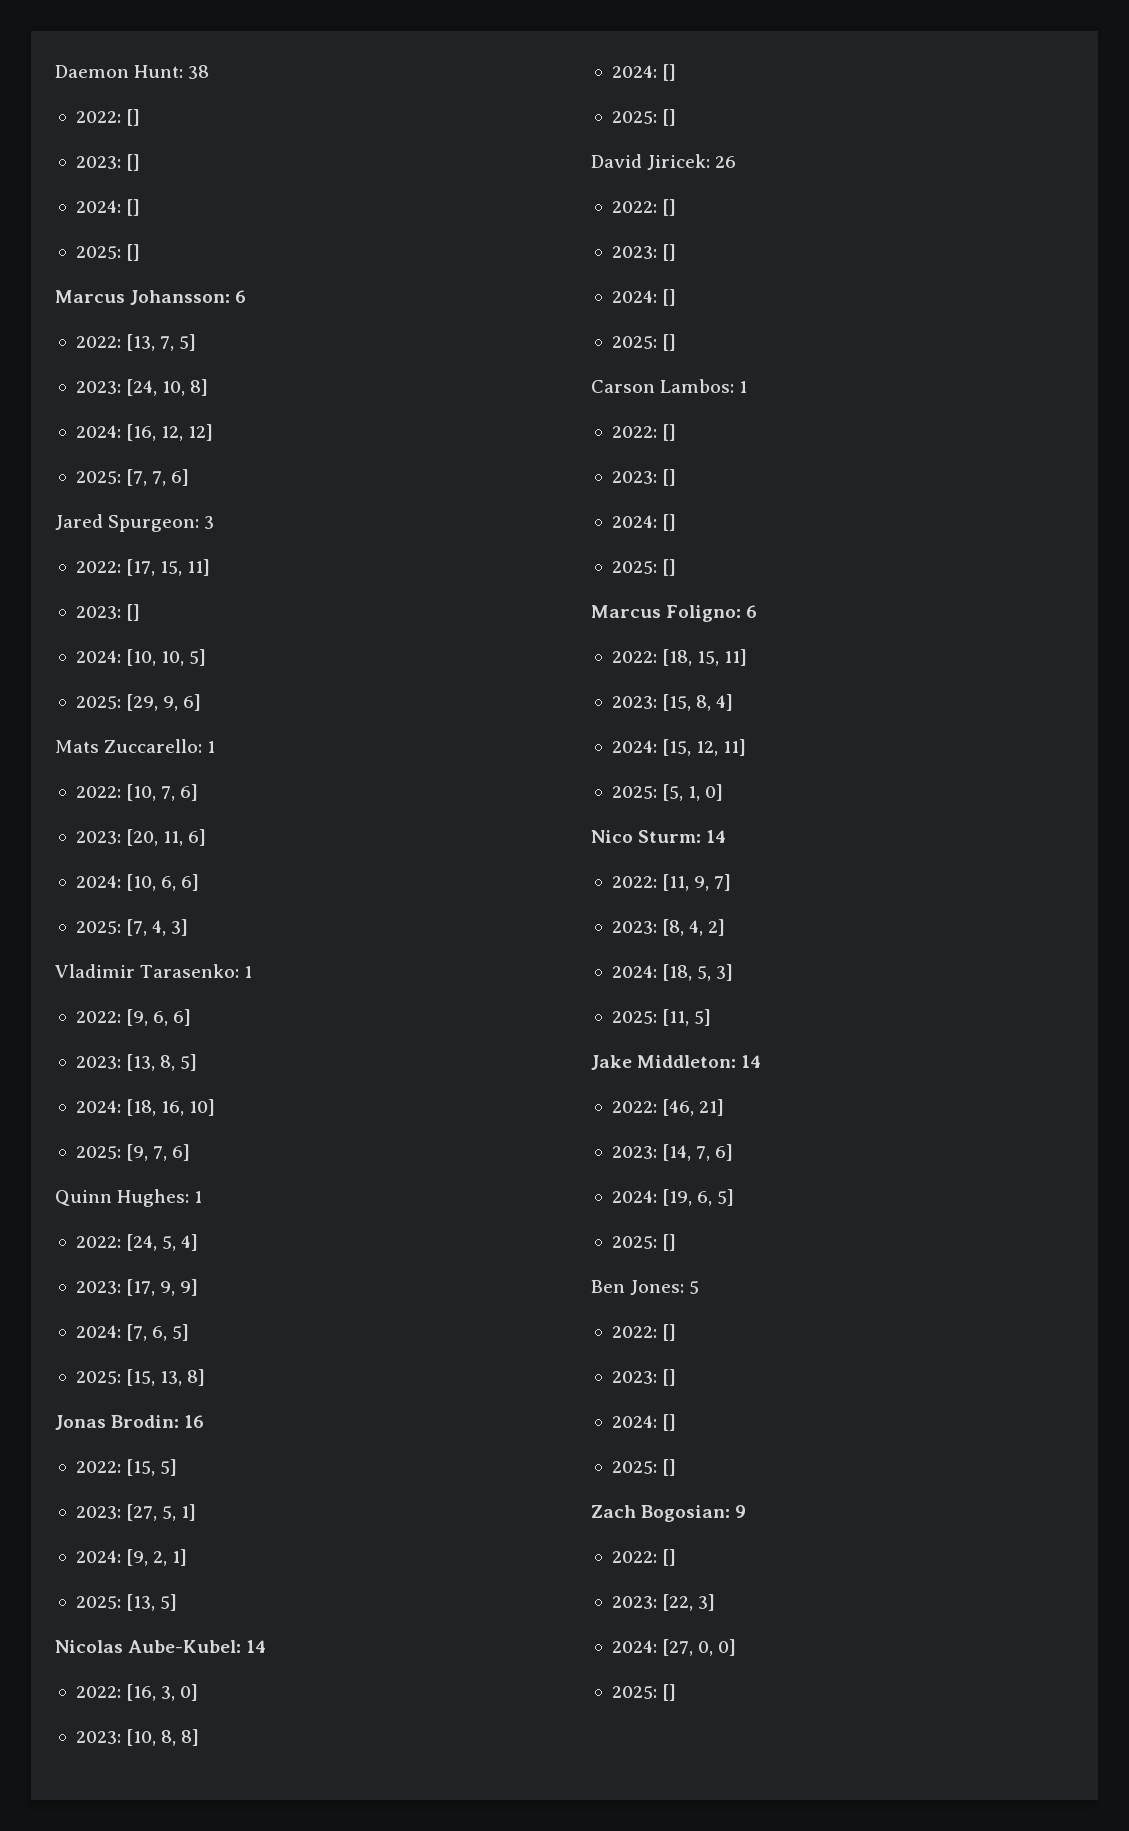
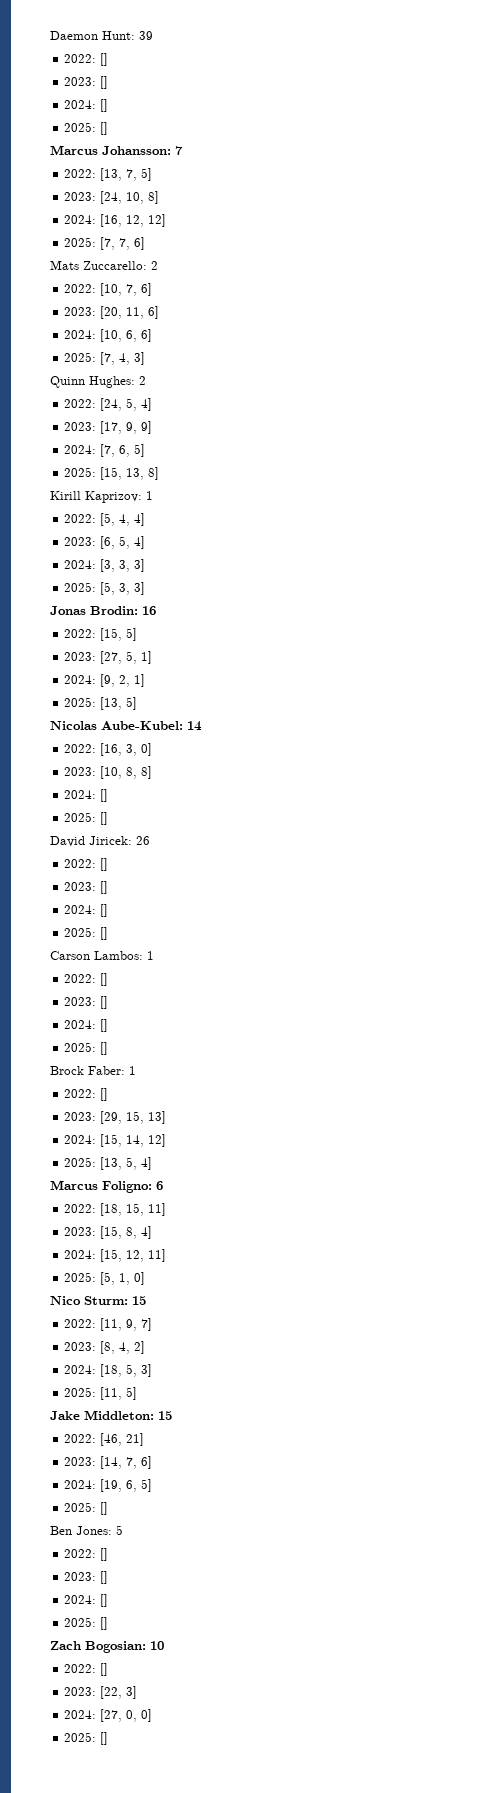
- Daemon Hunt: 38
+ Daemon Hunt: 39
- Marcus Johansson: 6
+ Marcus Johansson: 7
- Jared Spurgeon: 3
- 2022: [17, 15, 11]
- 2023: []
- 2024: [10, 10, 5]
- 2025: [29, 9, 6]
- Mats Zuccarello: 1
+ Mats Zuccarello: 2
- Vladimir Tarasenko: 1
- 2022: [9, 6, 6]
- 2023: [13, 8, 5]
- 2024: [18, 16, 10]
- 2025: [9, 7, 6]
- Quinn Hughes: 1
+ Quinn Hughes: 2
+ Kirill Kaprizov: 1
+ 2022: [5, 4, 4]
+ 2023: [6, 5, 4]
+ 2024: [3, 3, 3]
+ 2025: [5, 3, 3]
+ Brock Faber: 1
+ 2022: []
+ 2023: [29, 15, 13]
+ 2024: [15, 14, 12]
+ 2025: [13, 5, 4]
- Nico Sturm: 14
+ Nico Sturm: 15
- Jake Middleton: 14
+ Jake Middleton: 15
- Zach Bogosian: 9
+ Zach Bogosian: 10

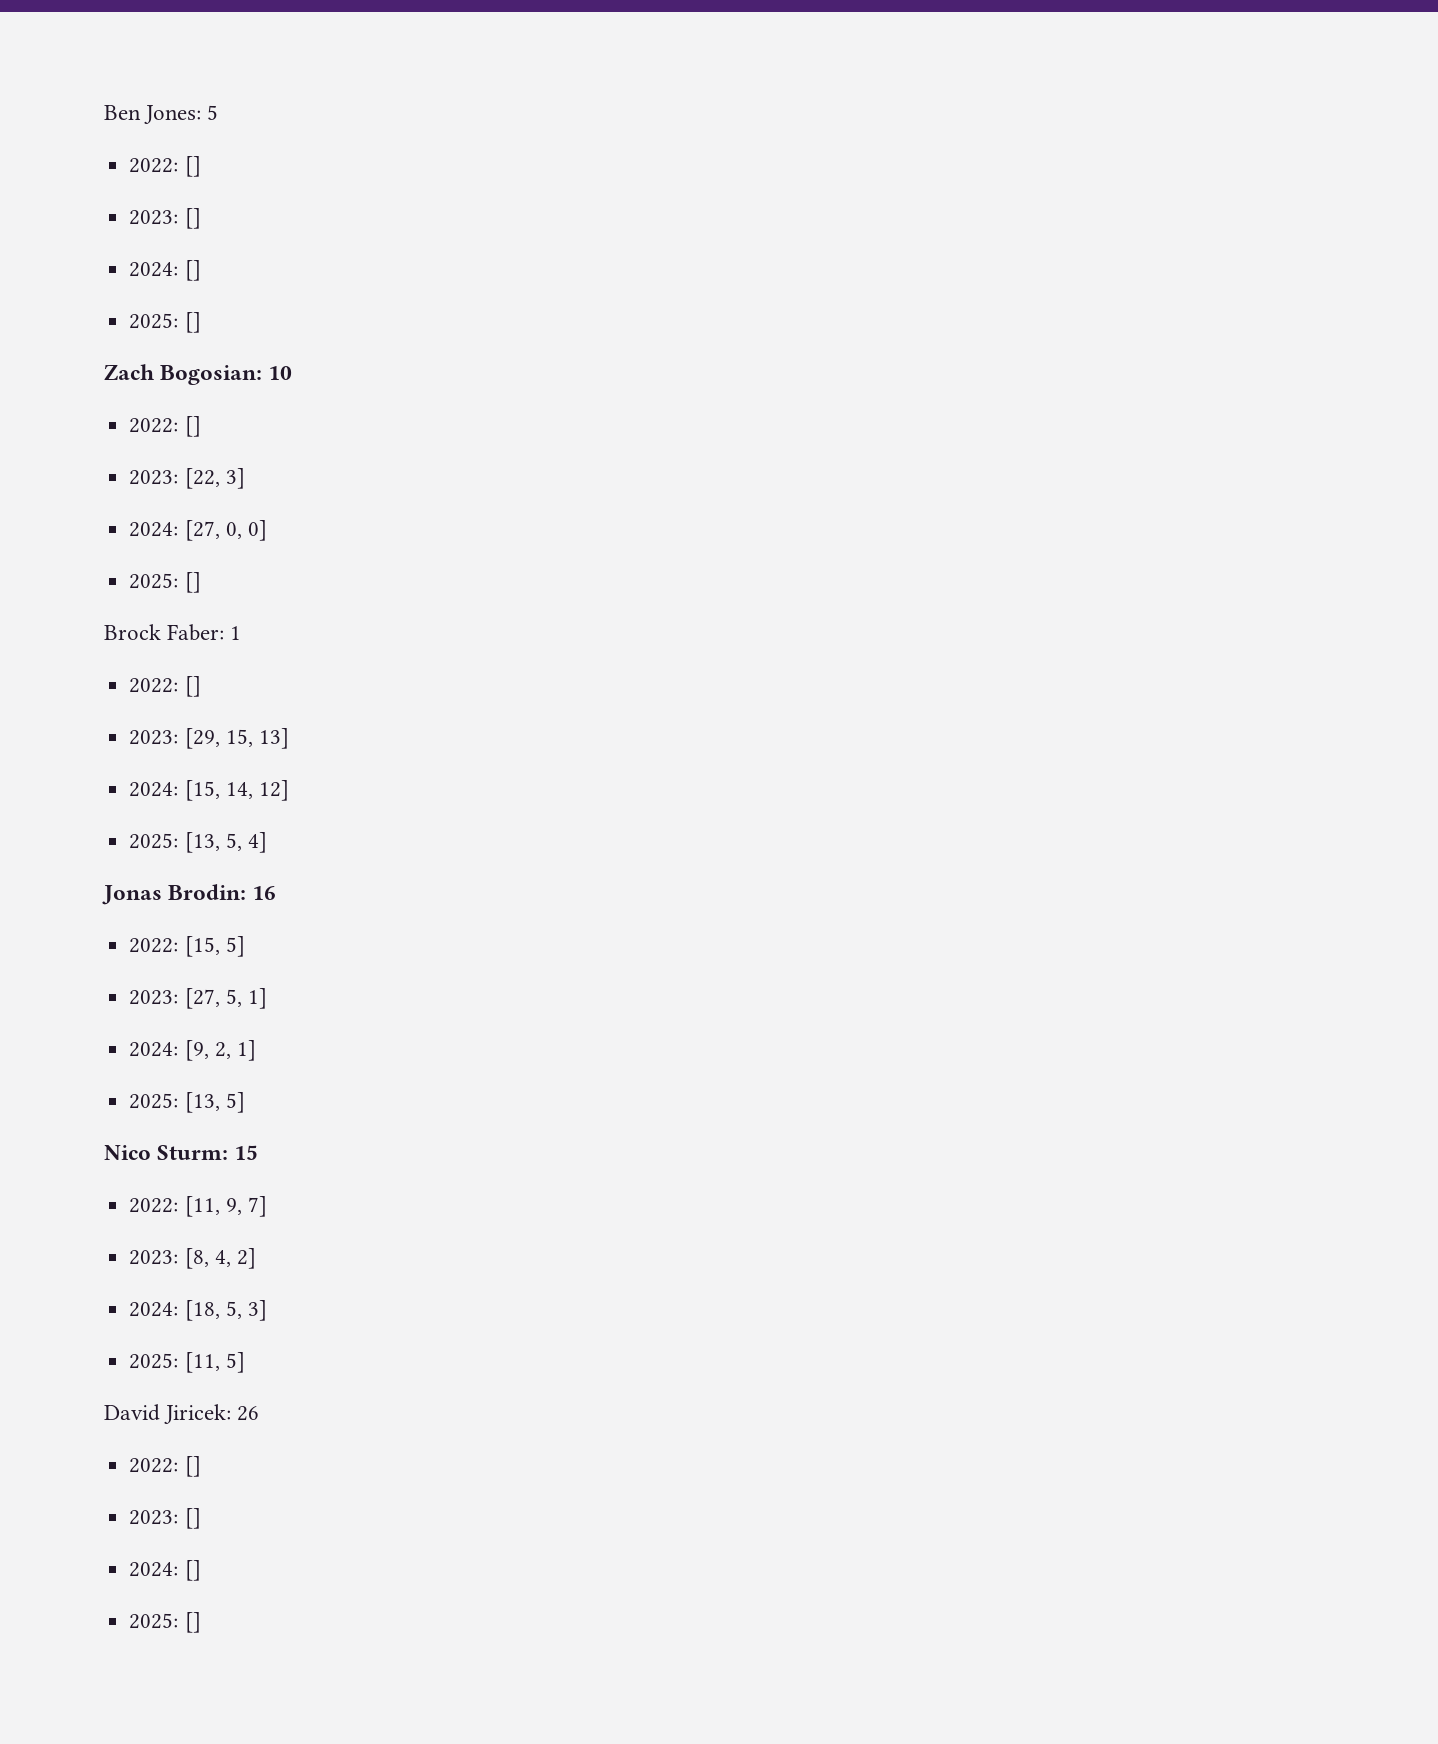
- Daemon Hunt: 39
- 2022: []
- 2023: []
- 2024: []
- 2025: []
- Marcus Johansson: 7
- 2022: [13, 7, 5]
- 2023: [24, 10, 8]
- 2024: [16, 12, 12]
- 2025: [7, 7, 6]
- Mats Zuccarello: 2
- 2022: [10, 7, 6]
- 2023: [20, 11, 6]
- 2024: [10, 6, 6]
- 2025: [7, 4, 3]
- Quinn Hughes: 2
- 2022: [24, 5, 4]
- 2023: [17, 9, 9]
- 2024: [7, 6, 5]
- 2025: [15, 13, 8]
- Kirill Kaprizov: 1
- 2022: [5, 4, 4]
- 2023: [6, 5, 4]
- 2024: [3, 3, 3]
- 2025: [5, 3, 3]
- Jonas Brodin: 16
- 2022: [15, 5]
- 2023: [27, 5, 1]
- 2024: [9, 2, 1]
- 2025: [13, 5]
- Nicolas Aube-Kubel: 14
- 2022: [16, 3, 0]
- 2023: [10, 8, 8]
- 2024: []
- 2025: []
- David Jiricek: 26
- 2022: []
- 2023: []
- 2024: []
- 2025: []
- Carson Lambos: 1
- 2022: []
- 2023: []
- 2024: []
- 2025: []
- Brock Faber: 1
- 2022: []
- 2023: [29, 15, 13]
- 2024: [15, 14, 12]
- 2025: [13, 5, 4]
- Marcus Foligno: 6
- 2022: [18, 15, 11]
- 2023: [15, 8, 4]
- 2024: [15, 12, 11]
- 2025: [5, 1, 0]
- Nico Sturm: 15
- 2022: [11, 9, 7]
- 2023: [8, 4, 2]
- 2024: [18, 5, 3]
- 2025: [11, 5]
- Jake Middleton: 15
- 2022: [46, 21]
- 2023: [14, 7, 6]
- 2024: [19, 6, 5]
- 2025: []
+ Brock Faber: 1
+ 2022: []
+ 2023: [29, 15, 13]
+ 2024: [15, 14, 12]
+ 2025: [13, 5, 4]
+ Jonas Brodin: 16
+ 2022: [15, 5]
+ 2023: [27, 5, 1]
+ 2024: [9, 2, 1]
+ 2025: [13, 5]
+ Nico Sturm: 15
+ 2022: [11, 9, 7]
+ 2023: [8, 4, 2]
+ 2024: [18, 5, 3]
+ 2025: [11, 5]
+ David Jiricek: 26
+ 2022: []
+ 2023: []
+ 2024: []
+ 2025: []

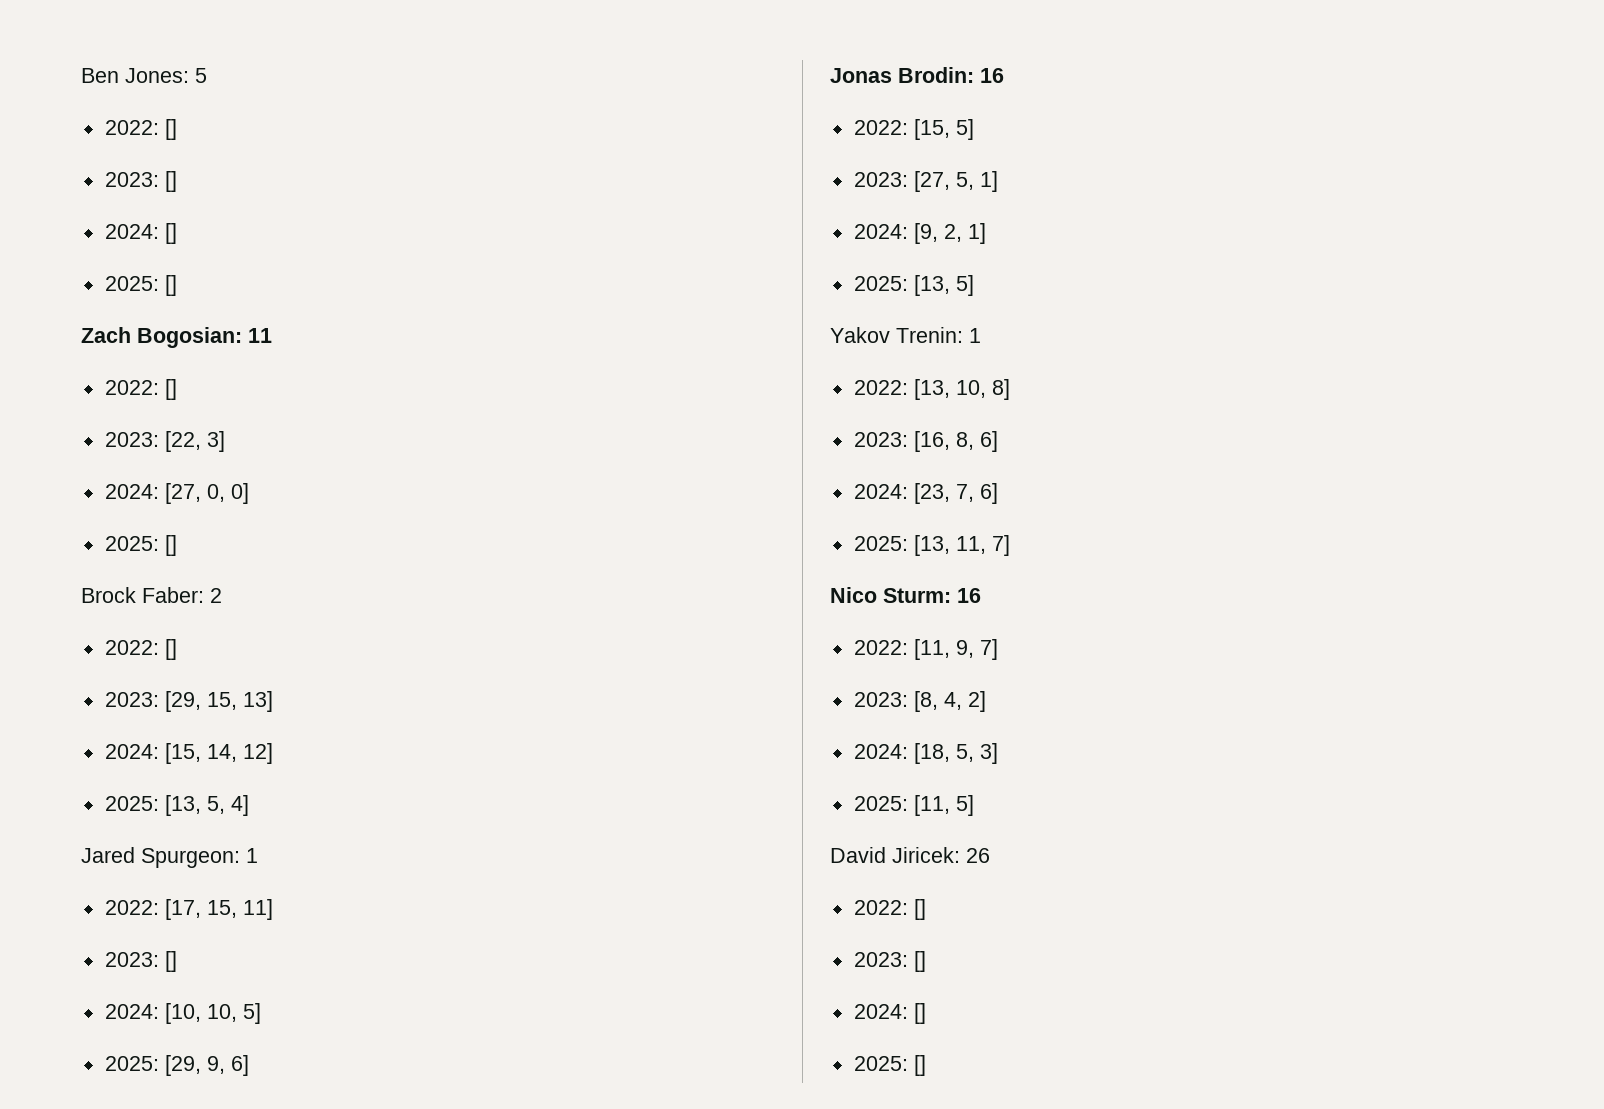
- Zach Bogosian: 10
+ Zach Bogosian: 11
- Brock Faber: 1
+ Brock Faber: 2
+ Jared Spurgeon: 1
+ 2022: [17, 15, 11]
+ 2023: []
+ 2024: [10, 10, 5]
+ 2025: [29, 9, 6]
+ Yakov Trenin: 1
+ 2022: [13, 10, 8]
+ 2023: [16, 8, 6]
+ 2024: [23, 7, 6]
+ 2025: [13, 11, 7]
- Nico Sturm: 15
+ Nico Sturm: 16

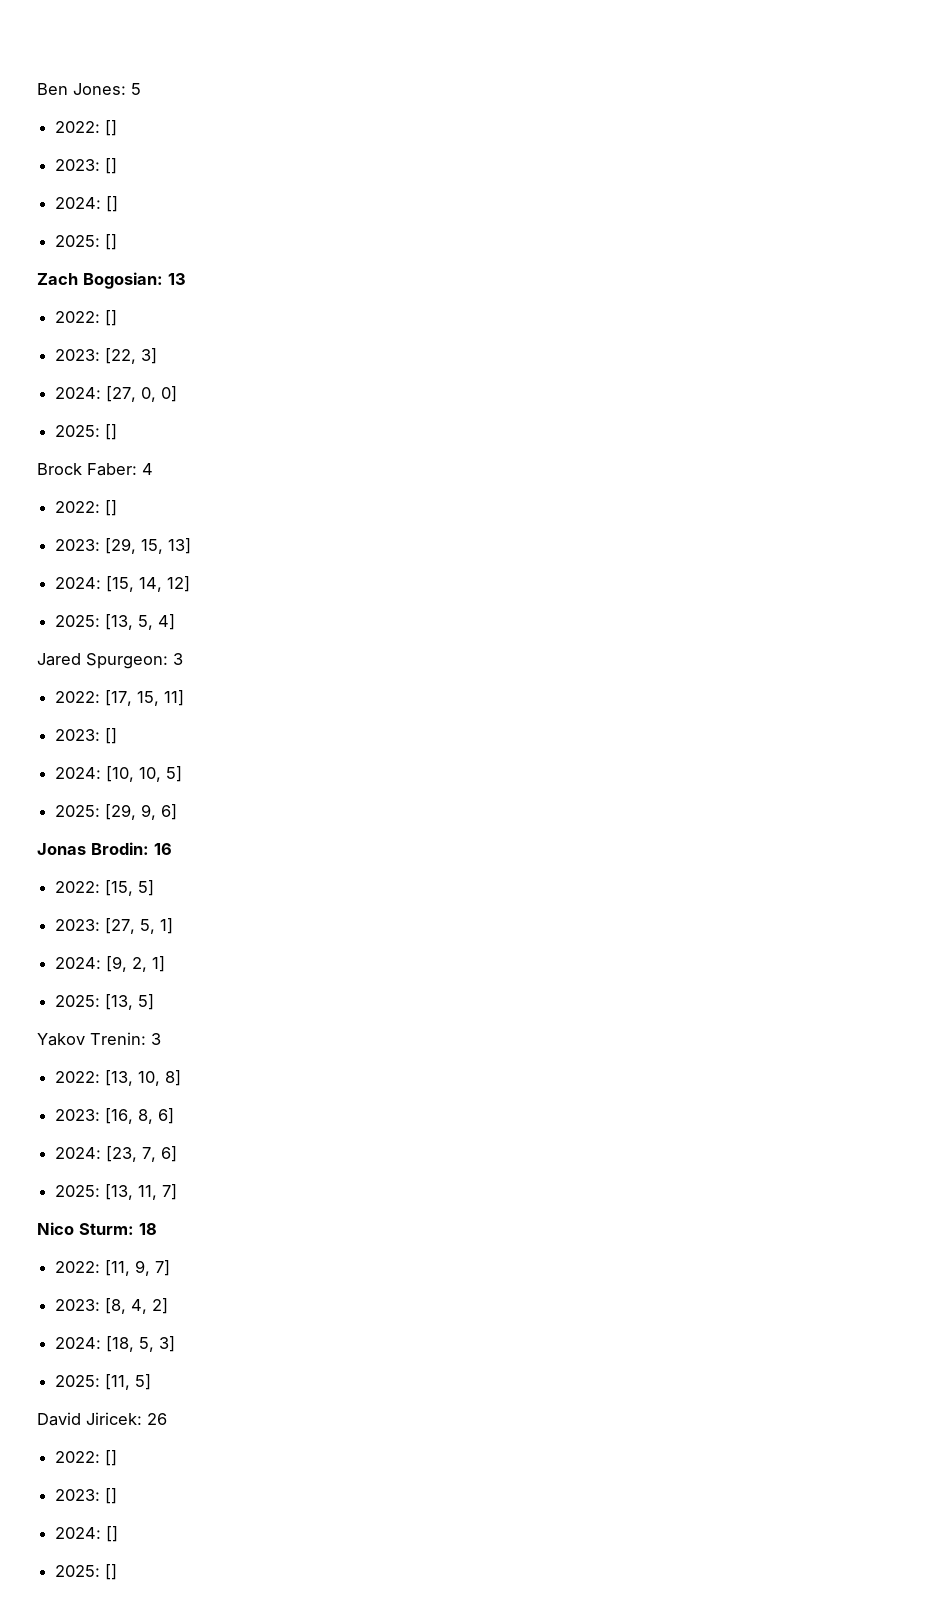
- Zach Bogosian: 11
+ Zach Bogosian: 13
- Brock Faber: 2
+ Brock Faber: 4
- Jared Spurgeon: 1
+ Jared Spurgeon: 3
- Yakov Trenin: 1
+ Yakov Trenin: 3
- Nico Sturm: 16
+ Nico Sturm: 18

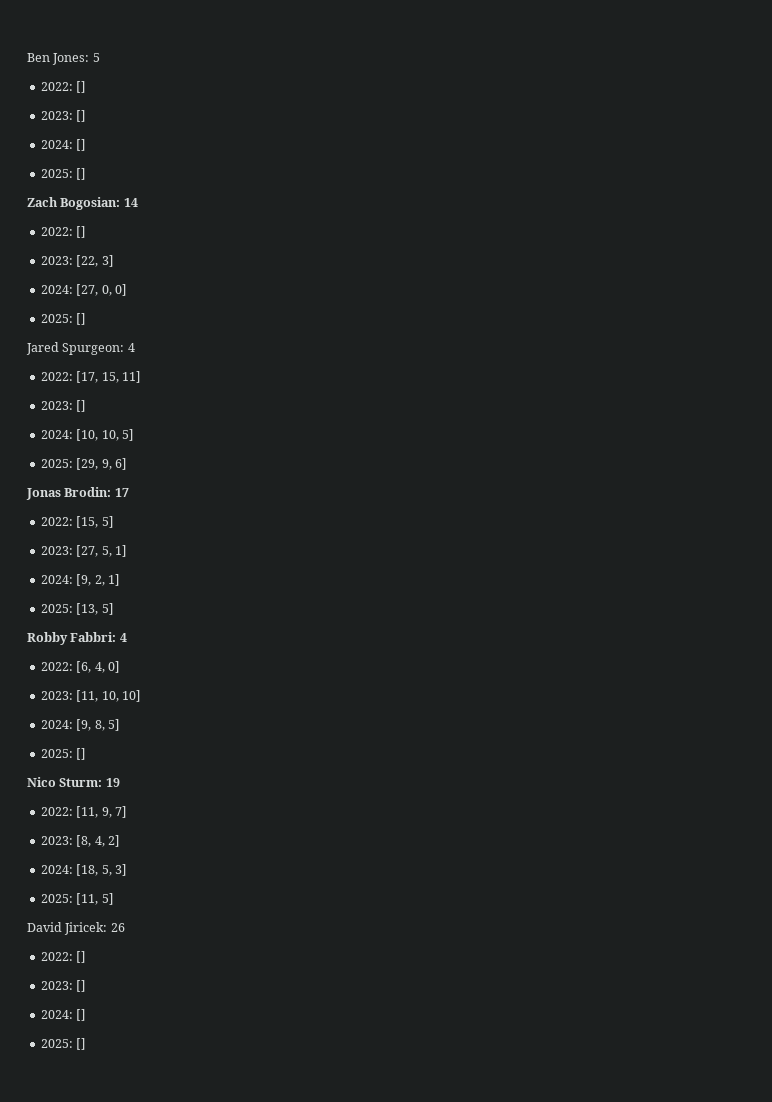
- Zach Bogosian: 13
+ Zach Bogosian: 14
- Brock Faber: 4
- 2022: []
- 2023: [29, 15, 13]
- 2024: [15, 14, 12]
- 2025: [13, 5, 4]
- Jared Spurgeon: 3
+ Jared Spurgeon: 4
- Jonas Brodin: 16
+ Jonas Brodin: 17
- Yakov Trenin: 3
- 2022: [13, 10, 8]
- 2023: [16, 8, 6]
- 2024: [23, 7, 6]
- 2025: [13, 11, 7]
+ Robby Fabbri: 4
+ 2022: [6, 4, 0]
+ 2023: [11, 10, 10]
+ 2024: [9, 8, 5]
+ 2025: []
- Nico Sturm: 18
+ Nico Sturm: 19

